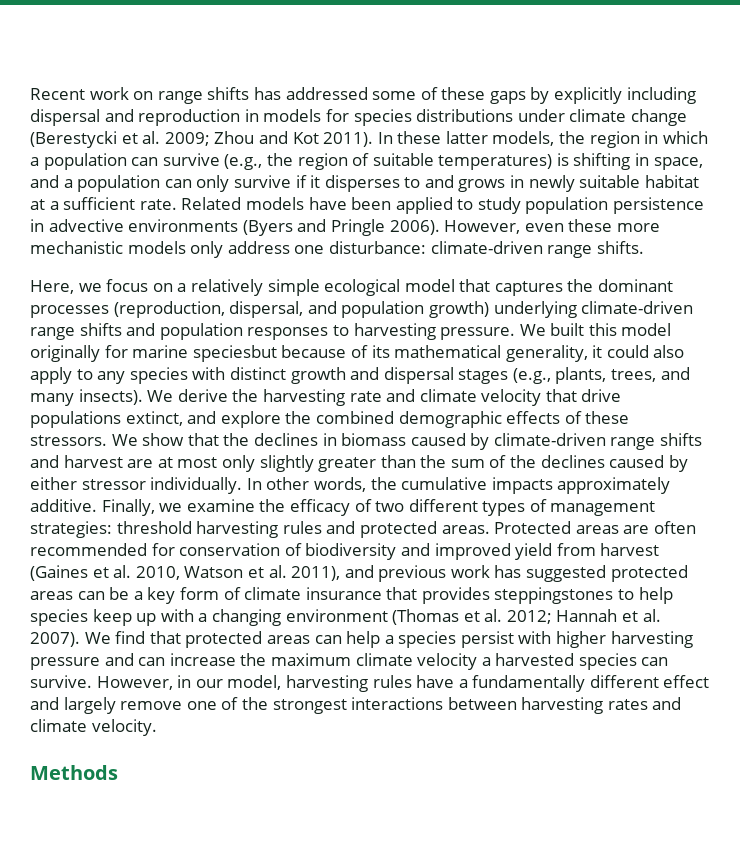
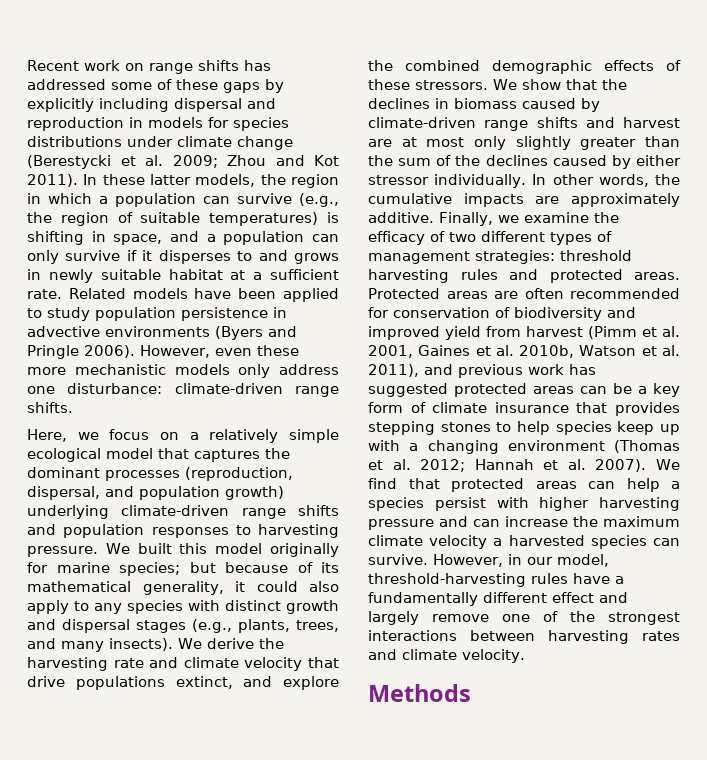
- We built this model originally for marine speciesbut because of its mathematical generality, it could also apply to any species with distinct growth and dispersal stages (e.g., plants, trees, and many insects).
+ We built this model originally for marine species; but because of its mathematical generality, it could also apply to any species with distinct growth and dispersal stages (e.g., plants, trees, and many insects).
- In other words, the cumulative impacts approximately additive.
+ In other words, the cumulative impacts are approximately additive.
- Protected areas are often recommended for conservation of biodiversity and improved yield from harvest (Gaines et al. 2010, Watson et al. 2011), and previous work has suggested protected areas can be a key form of climate insurance that provides steppingstones to help species keep up with a changing environment (Thomas et al. 2012; Hannah et al. 2007).
+ Protected areas are often recommended for conservation of biodiversity and improved yield from harvest (Pimm et al. 2001, Gaines et al. 2010b, Watson et al. 2011), and previous work has suggested protected areas can be a key form of climate insurance that provides stepping stones to help species keep up with a changing environment (Thomas et al. 2012; Hannah et al. 2007).
- However, in our model, harvesting rules have a fundamentally different effect and largely remove one of the strongest interactions between harvesting rates and climate velocity.
+ However, in our model, threshold-harvesting rules have a fundamentally different effect and largely remove one of the strongest interactions between harvesting rates and climate velocity.

